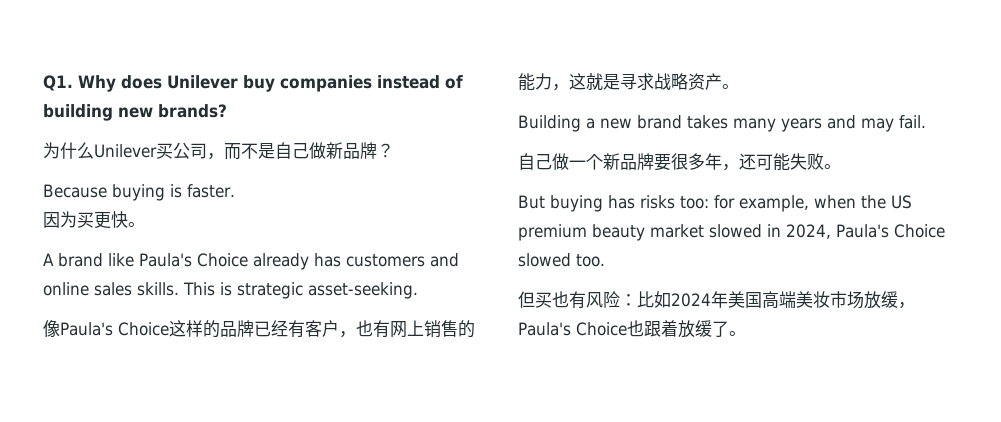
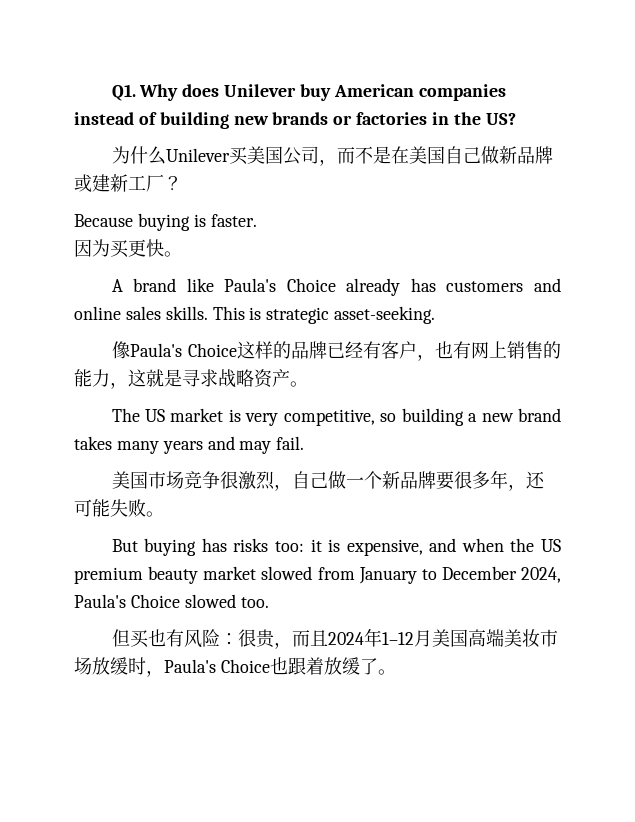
- Q1. Why does Unilever buy companies instead of building new brands?
+ Q1. Why does Unilever buy American companies instead of building new brands or factories in the US?
- 为什么Unilever买公司，而不是自己做新品牌？
+ 为什么Unilever买美国公司，而不是在美国自己做新品牌或建新工厂？
- Building a new brand takes many years and may fail.
+ The US market is very competitive, so building a new brand takes many years and may fail.
- 自己做一个新品牌要很多年，还可能失败。
+ 美国市场竞争很激烈，自己做一个新品牌要很多年，还可能失败。
- But buying has risks too: for example, when the US premium beauty market slowed in 2024, Paula's Choice slowed too.
+ But buying has risks too: it is expensive, and when the US premium beauty market slowed from January to December 2024, Paula's Choice slowed too.
- 但买也有风险：比如2024年美国高端美妆市场放缓，Paula's Choice也跟着放缓了。
+ 但买也有风险：很贵，而且2024年1–12月美国高端美妆市场放缓时，Paula's Choice也跟着放缓了。

